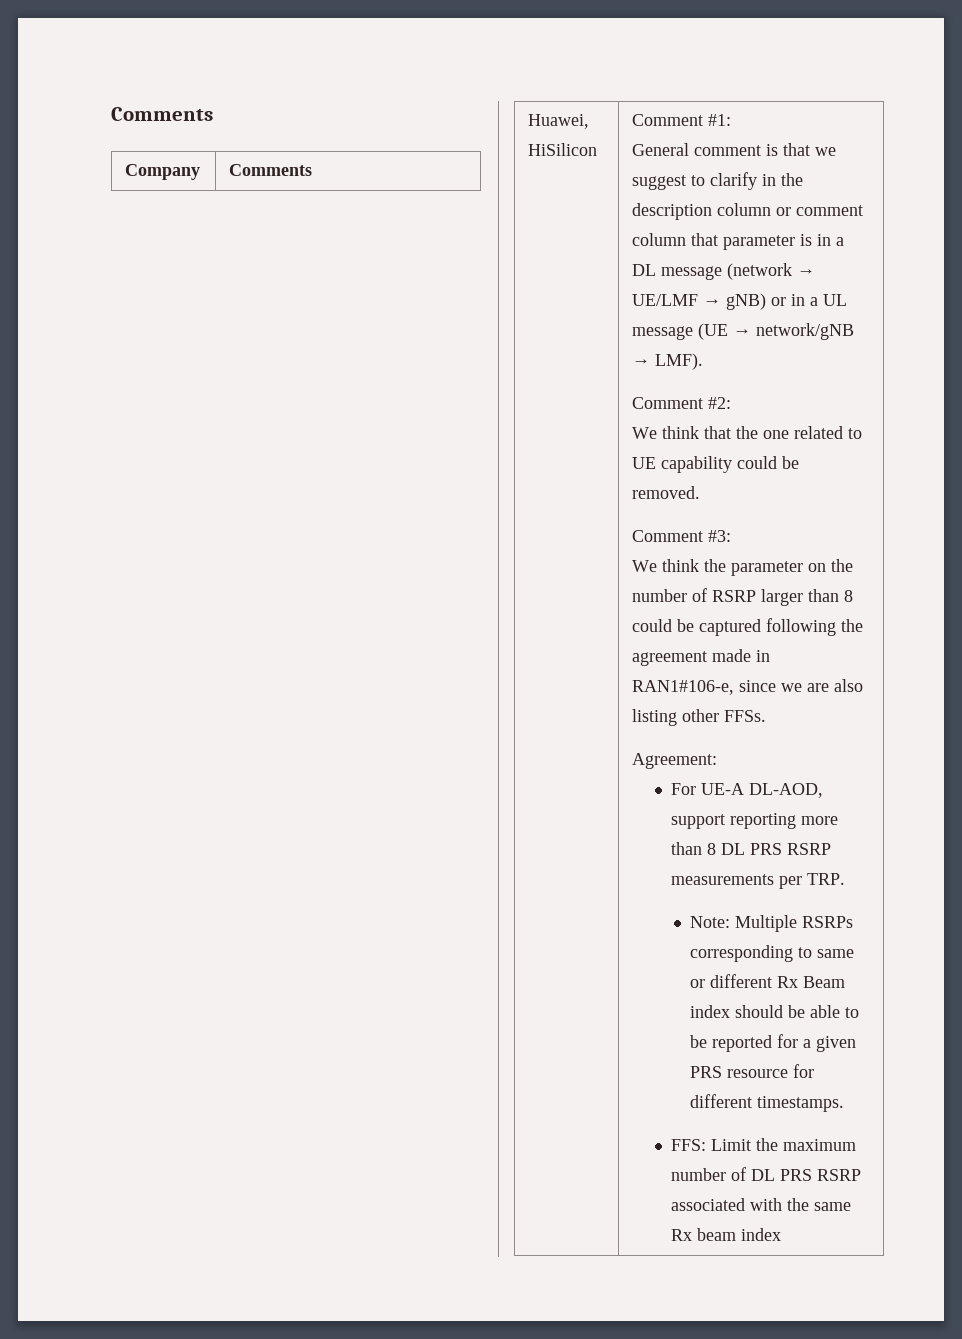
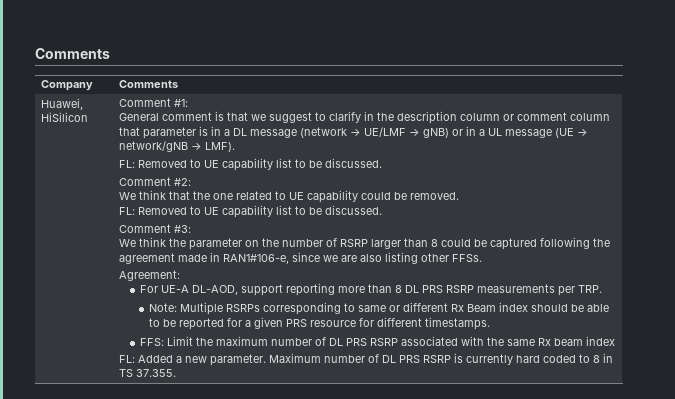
  General comment is that we suggest to clarify in the description column or comment column that parameter is in a DL message (network → UE/LMF → gNB) or in a UL message (UE → network/gNB → LMF).
+ FL: Removed to UE capability list to be discussed.
  We think that the one related to UE capability could be removed.
+ FL: Removed to UE capability list to be discussed.
+ FL: Added a new parameter. Maximum number of DL PRS RSRP is currently hard coded to 8 in TS 37.355.

